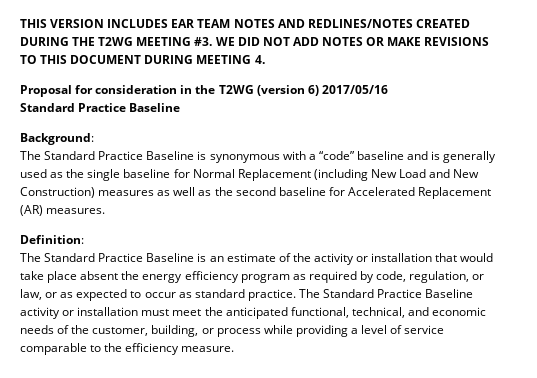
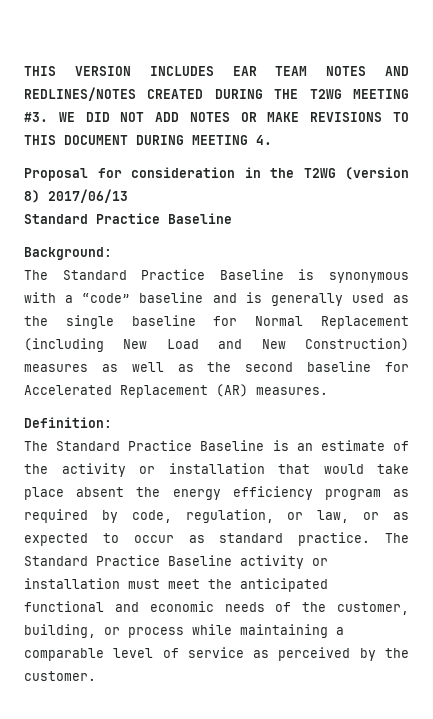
- Proposal for consideration in the T2WG (version 6) 2017/05/16
+ Proposal for consideration in the T2WG (version 8) 2017/06/13
- The Standard Practice Baseline activity or installation must meet the anticipated functional, technical, and economic needs of the customer, building, or process while providing a level of service comparable to the efficiency measure.
+ The Standard Practice Baseline activity or installation must meet the anticipated functional and economic needs of the customer, building, or process while maintaining a comparable level of service as perceived by the customer.

